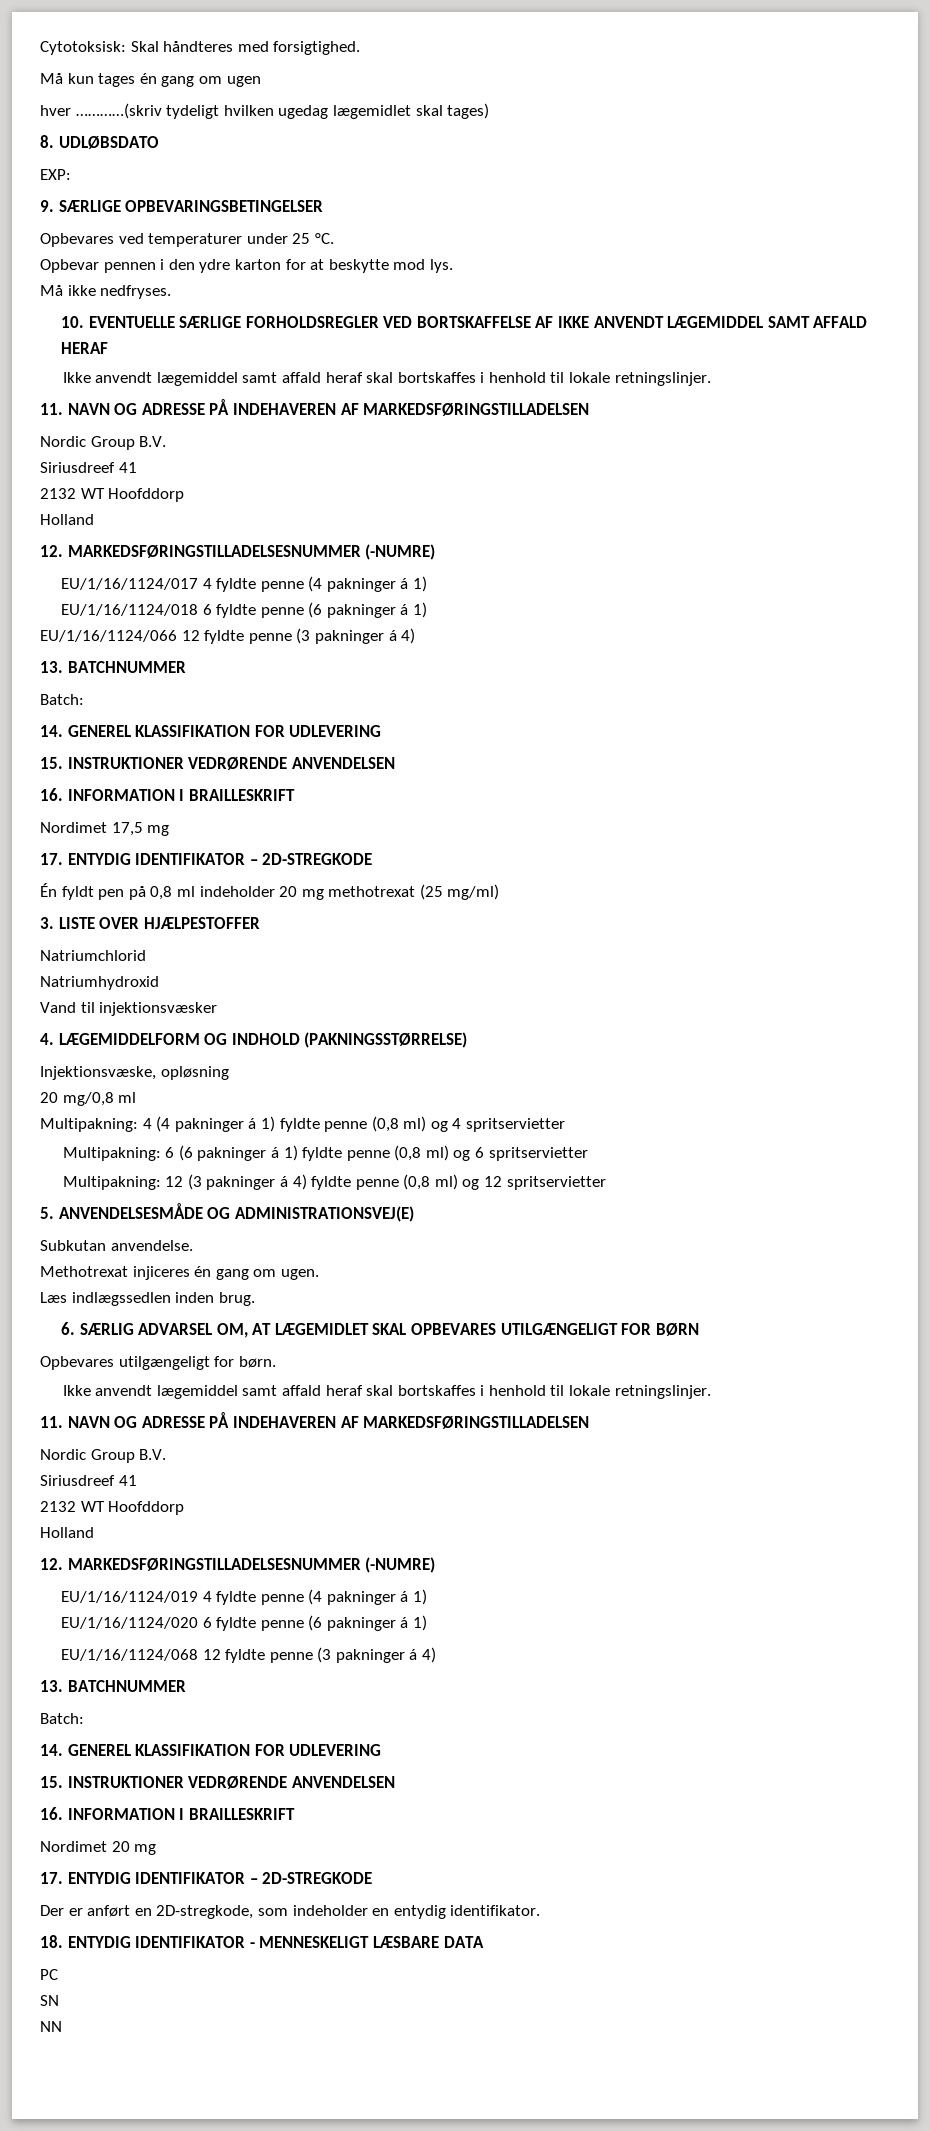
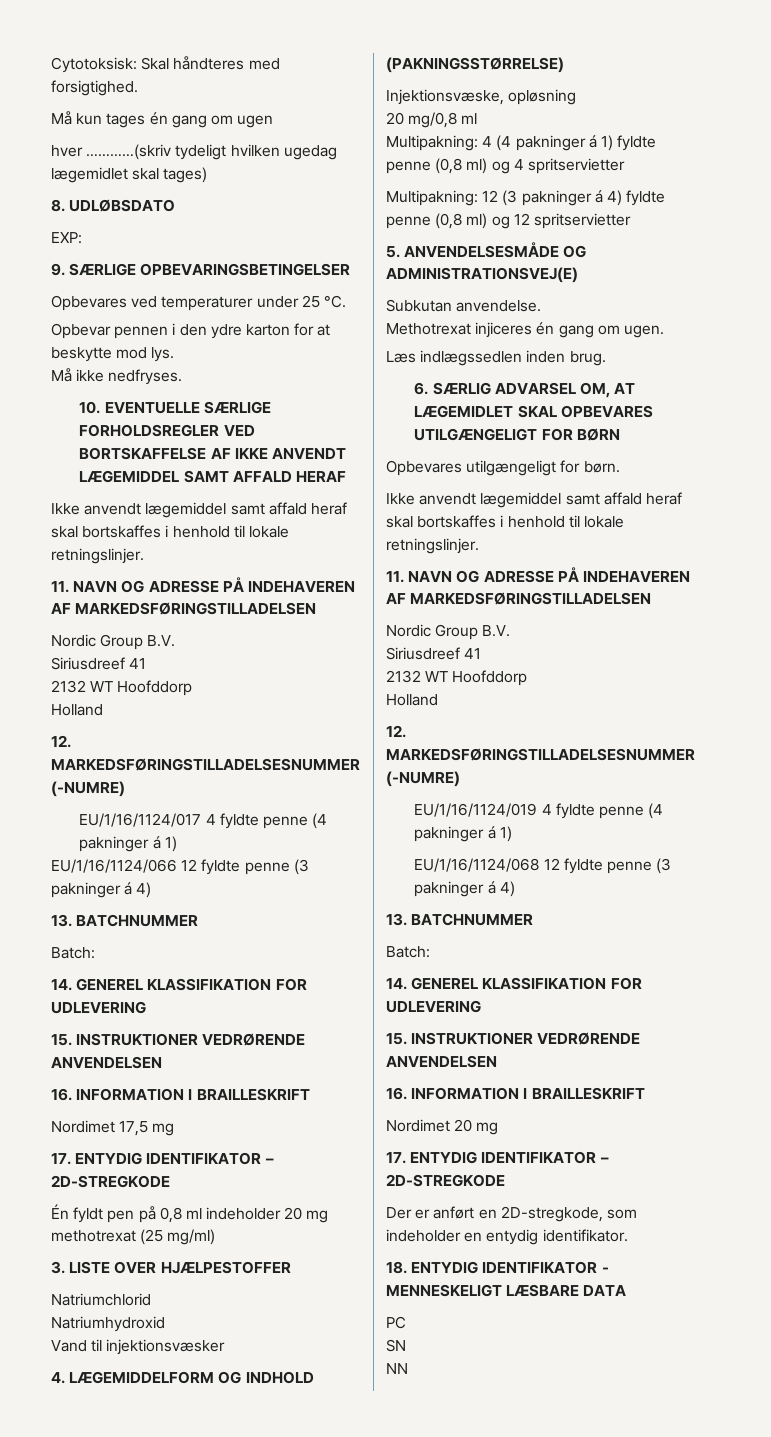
- EU/1/16/1124/018 6 fyldte penne (6 pakninger á 1)
- Multipakning: 6 (6 pakninger á 1) fyldte penne (0,8 ml) og 6 spritservietter
- EU/1/16/1124/020 6 fyldte penne (6 pakninger á 1)

